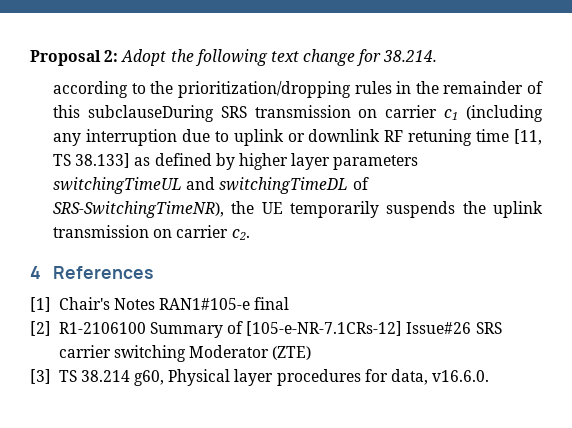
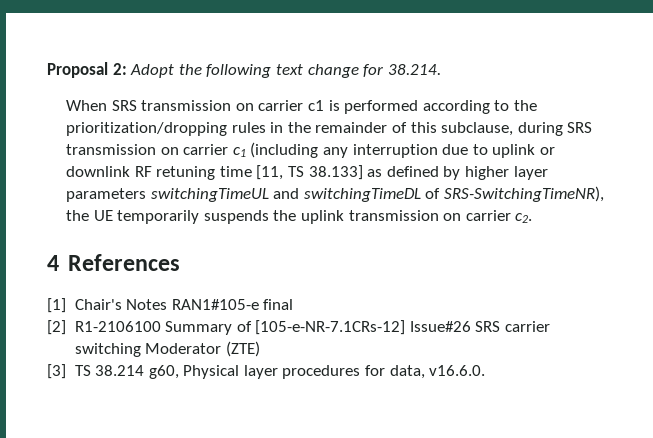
- according to the prioritization/dropping rules in the remainder of this subclauseDuring SRS transmission on carrier c1 (including any interruption due to uplink or downlink RF retuning time [11, TS 38.133] as defined by higher layer parameters switchingTimeUL and switchingTimeDL of SRS-SwitchingTimeNR), the UE temporarily suspends the uplink transmission on carrier c2.
+ When SRS transmission on carrier c1 is performed according to the prioritization/dropping rules in the remainder of this subclause, during SRS transmission on carrier c1 (including any interruption due to uplink or downlink RF retuning time [11, TS 38.133] as defined by higher layer parameters switchingTimeUL and switchingTimeDL of SRS-SwitchingTimeNR), the UE temporarily suspends the uplink transmission on carrier c2.

